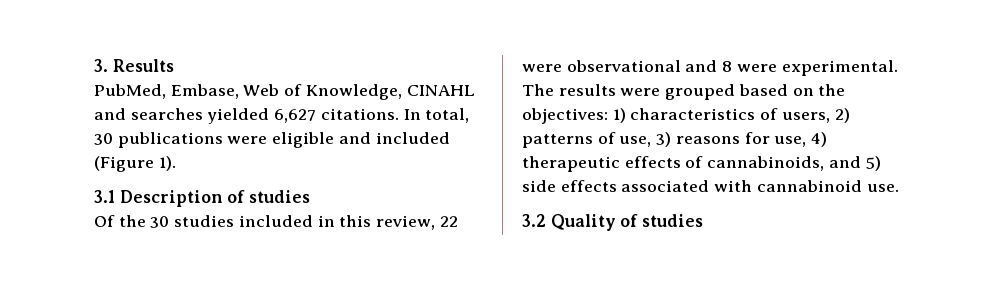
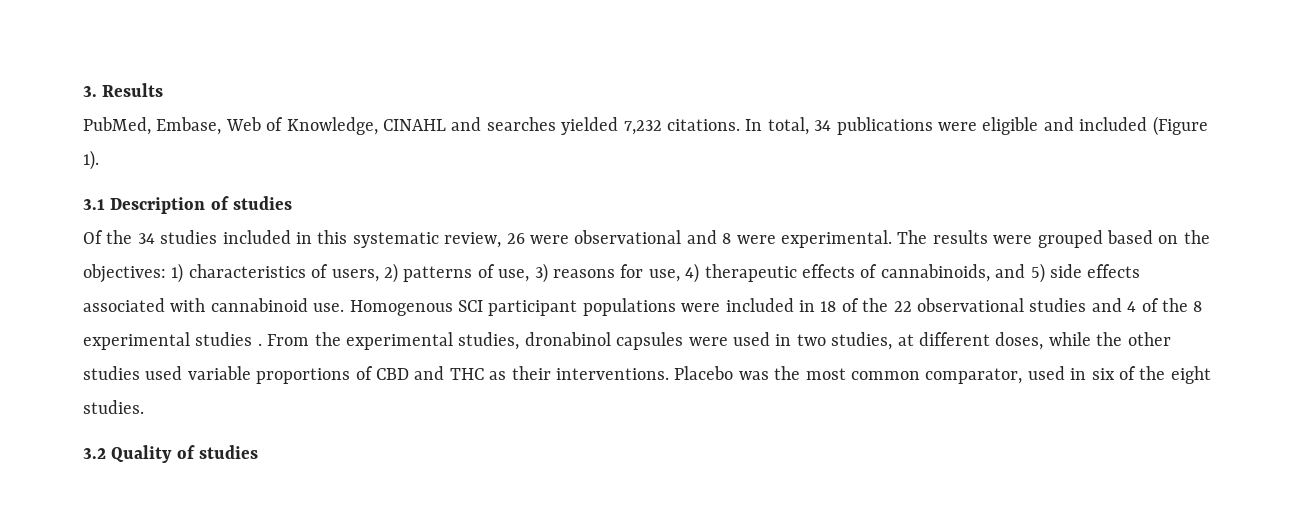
- PubMed, Embase, Web of Knowledge, CINAHL and searches yielded 6,627 citations.
+ PubMed, Embase, Web of Knowledge, CINAHL and searches yielded 7,232 citations.
- In total, 30 publications were eligible and included (Figure 1).
+ In total, 34 publications were eligible and included (Figure 1).
- Of the 30 studies included in this review, 22 were observational and 8 were experimental.
+ Of the 34 studies included in this systematic review, 26 were observational and 8 were experimental.
+ Homogenous SCI participant populations were included in 18 of the 22 observational studies and 4 of the 8 experimental studies . From the experimental studies, dronabinol capsules were used in two studies, at different doses, while the other studies used variable proportions of CBD and THC as their interventions. Placebo was the most common comparator, used in six of the eight studies.

